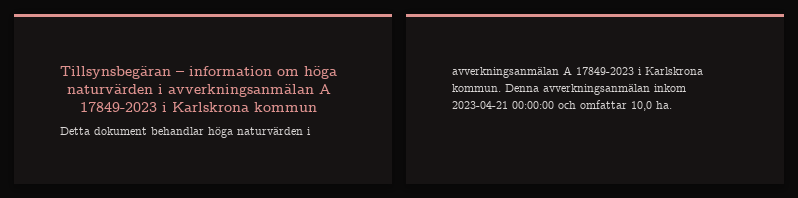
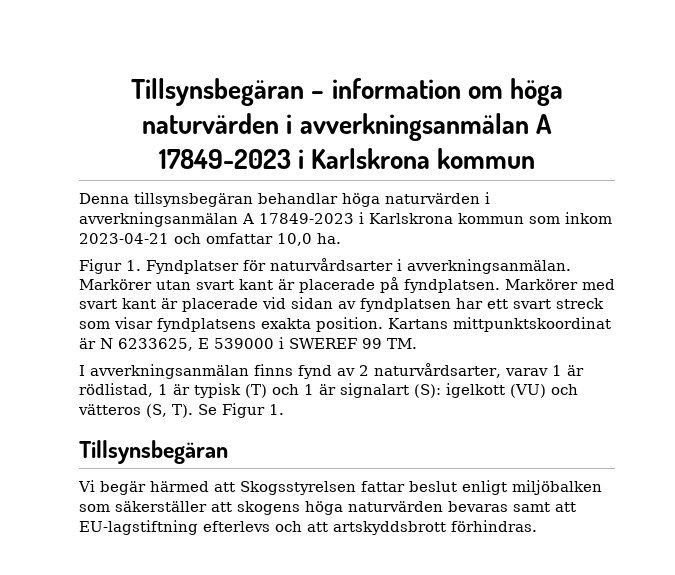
- Detta dokument behandlar höga naturvärden i avverkningsanmälan A 17849-2023 i Karlskrona kommun. Denna avverkningsanmälan inkom 2023-04-21 00:00:00 och omfattar 10,0 ha.
+ Denna tillsynsbegäran behandlar höga naturvärden i avverkningsanmälan A 17849-2023 i Karlskrona kommun som inkom 2023-04-21 och omfattar 10,0 ha.
+ Figur 1. Fyndplatser för naturvårdsarter i avverkningsanmälan. Markörer utan svart kant är placerade på fyndplatsen. Markörer med svart kant är placerade vid sidan av fyndplatsen har ett svart streck som visar fyndplatsens exakta position. Kartans mittpunktskoordinat är N 6233625, E 539000 i SWEREF 99 TM.
+ I avverkningsanmälan finns fynd av 2 naturvårdsarter, varav 1 är rödlistad, 1 är typisk (T) och 1 är signalart (S): igelkott (VU) och vätteros (S, T). Se Figur 1.
+ Tillsynsbegäran
+ Vi begär härmed att Skogsstyrelsen fattar beslut enligt miljöbalken som säkerställer att skogens höga naturvärden bevaras samt att EU-lagstiftning efterlevs och att artskyddsbrott förhindras.

